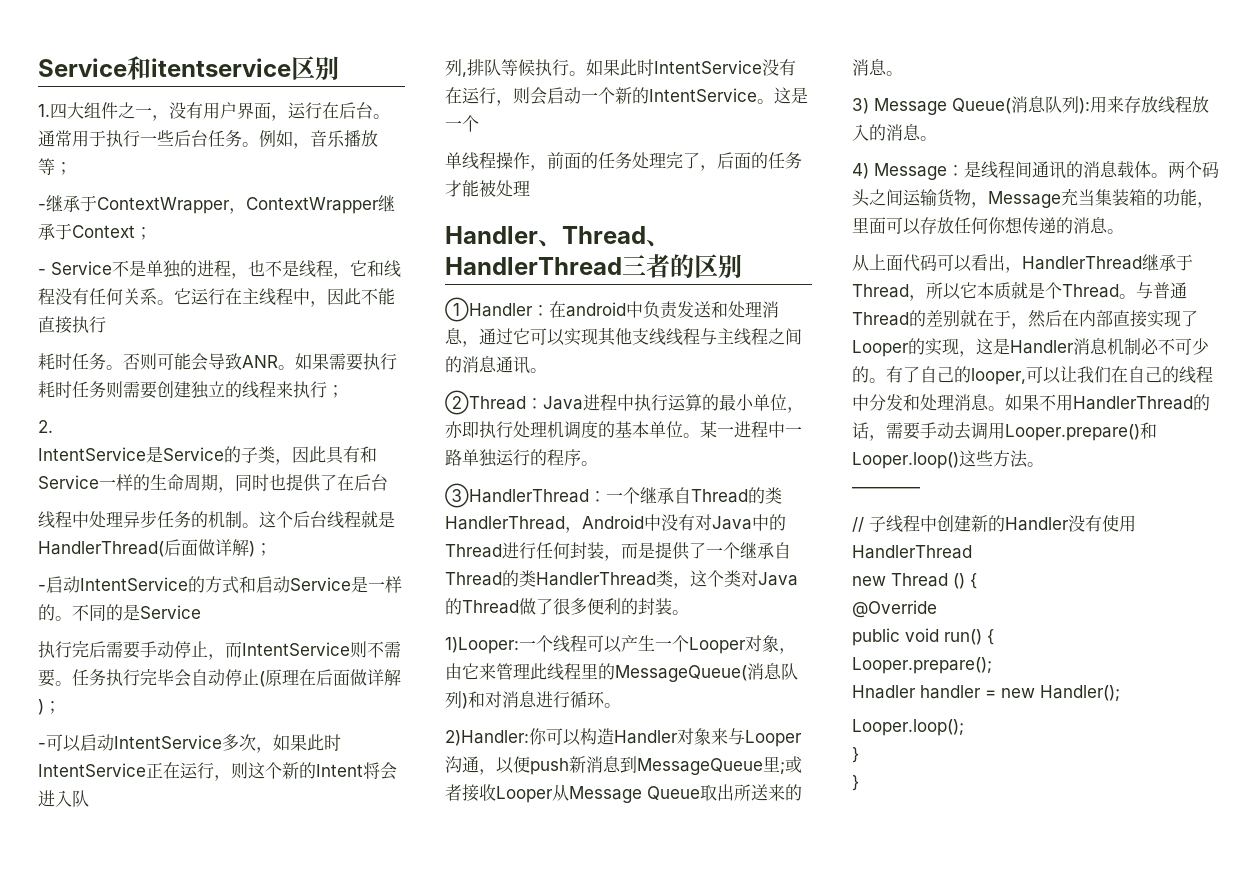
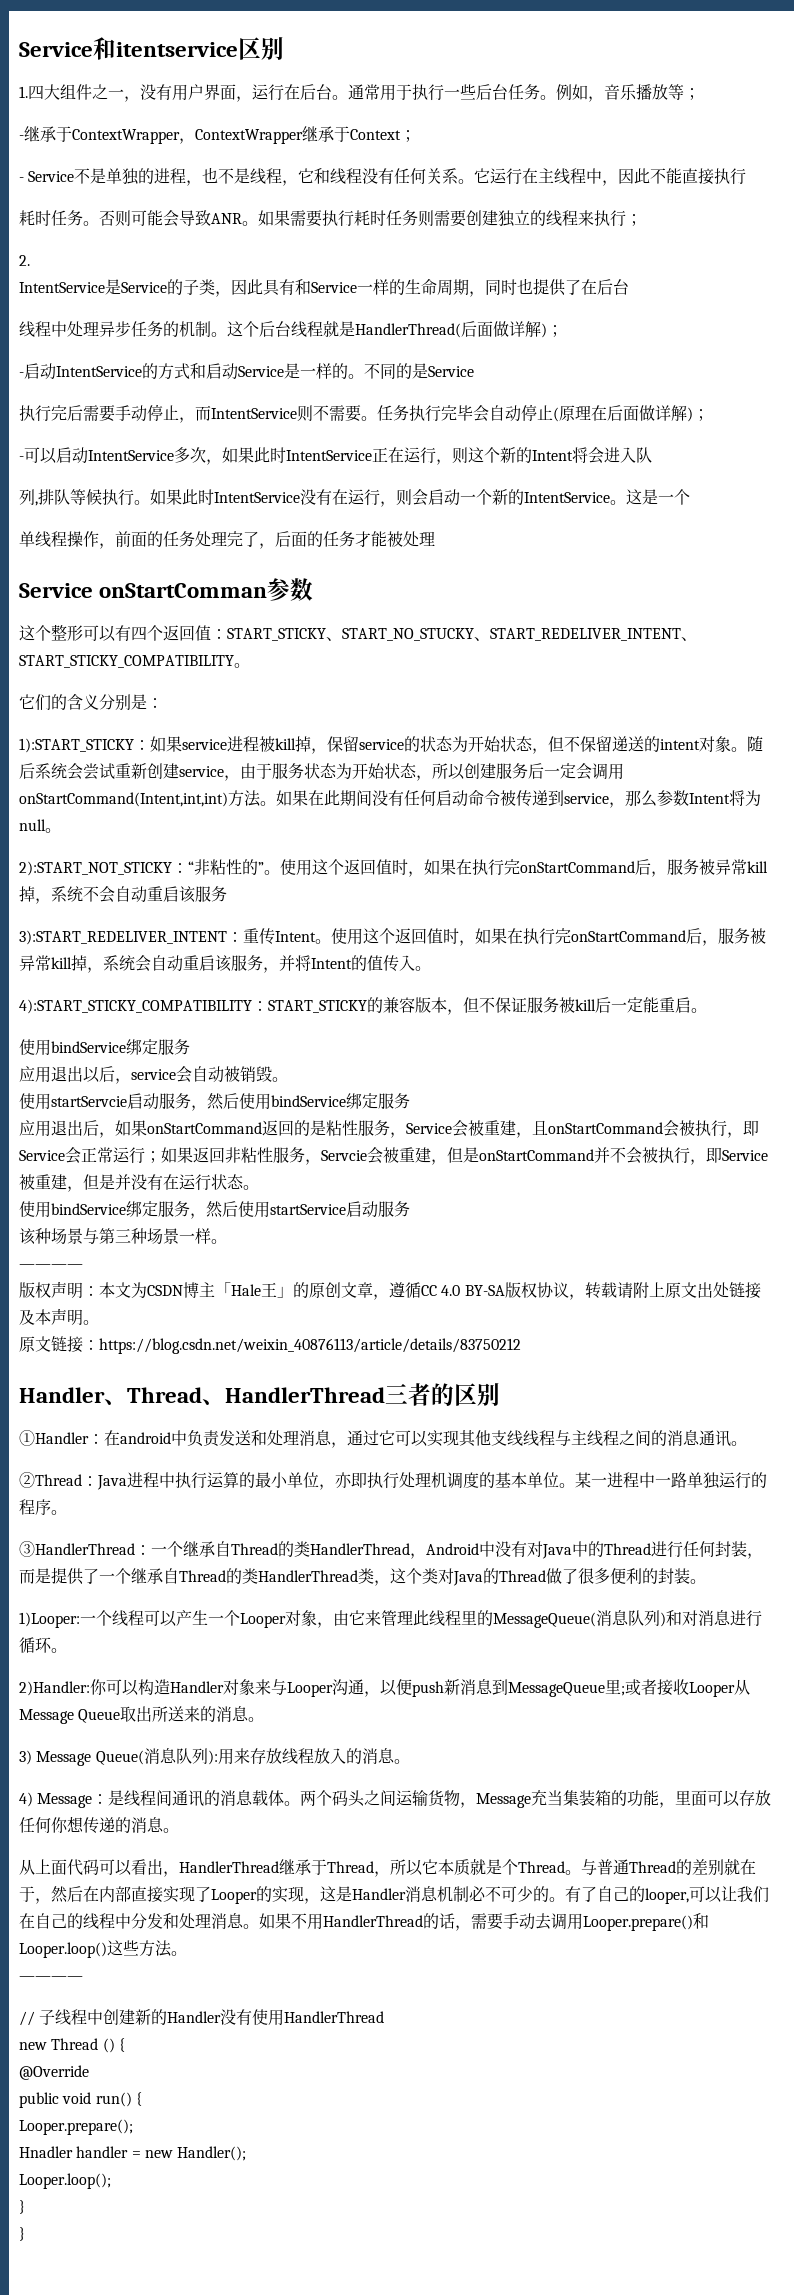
+ Service onStartComman参数
+ 这个整形可以有四个返回值：START_STICKY、START_NO_STUCKY、START_REDELIVER_INTENT、START_STICKY_COMPATIBILITY。
+ 它们的含义分别是：
+ 1):START_STICKY：如果service进程被kill掉，保留service的状态为开始状态，但不保留递送的intent对象。随后系统会尝试重新创建service，由于服务状态为开始状态，所以创建服务后一定会调用onStartCommand(Intent,int,int)方法。如果在此期间没有任何启动命令被传递到service，那么参数Intent将为null。
+ 2):START_NOT_STICKY：“非粘性的”。使用这个返回值时，如果在执行完onStartCommand后，服务被异常kill掉，系统不会自动重启该服务
+ 3):START_REDELIVER_INTENT：重传Intent。使用这个返回值时，如果在执行完onStartCommand后，服务被异常kill掉，系统会自动重启该服务，并将Intent的值传入。
+ 4):START_STICKY_COMPATIBILITY：START_STICKY的兼容版本，但不保证服务被kill后一定能重启。
+ 使用bindService绑定服务
+ 应用退出以后，service会自动被销毁。
+ 使用startServcie启动服务，然后使用bindService绑定服务
+ 应用退出后，如果onStartCommand返回的是粘性服务，Service会被重建，且onStartCommand会被执行，即Service会正常运行；如果返回非粘性服务，Servcie会被重建，但是onStartCommand并不会被执行，即Service被重建，但是并没有在运行状态。
+ 使用bindService绑定服务，然后使用startService启动服务
+ 该种场景与第三种场景一样。
+ ————
+ 版权声明：本文为CSDN博主「Hale王」的原创文章，遵循CC 4.0 BY-SA版权协议，转载请附上原文出处链接及本声明。
+ 原文链接：https://blog.csdn.net/weixin_40876113/article/details/83750212

